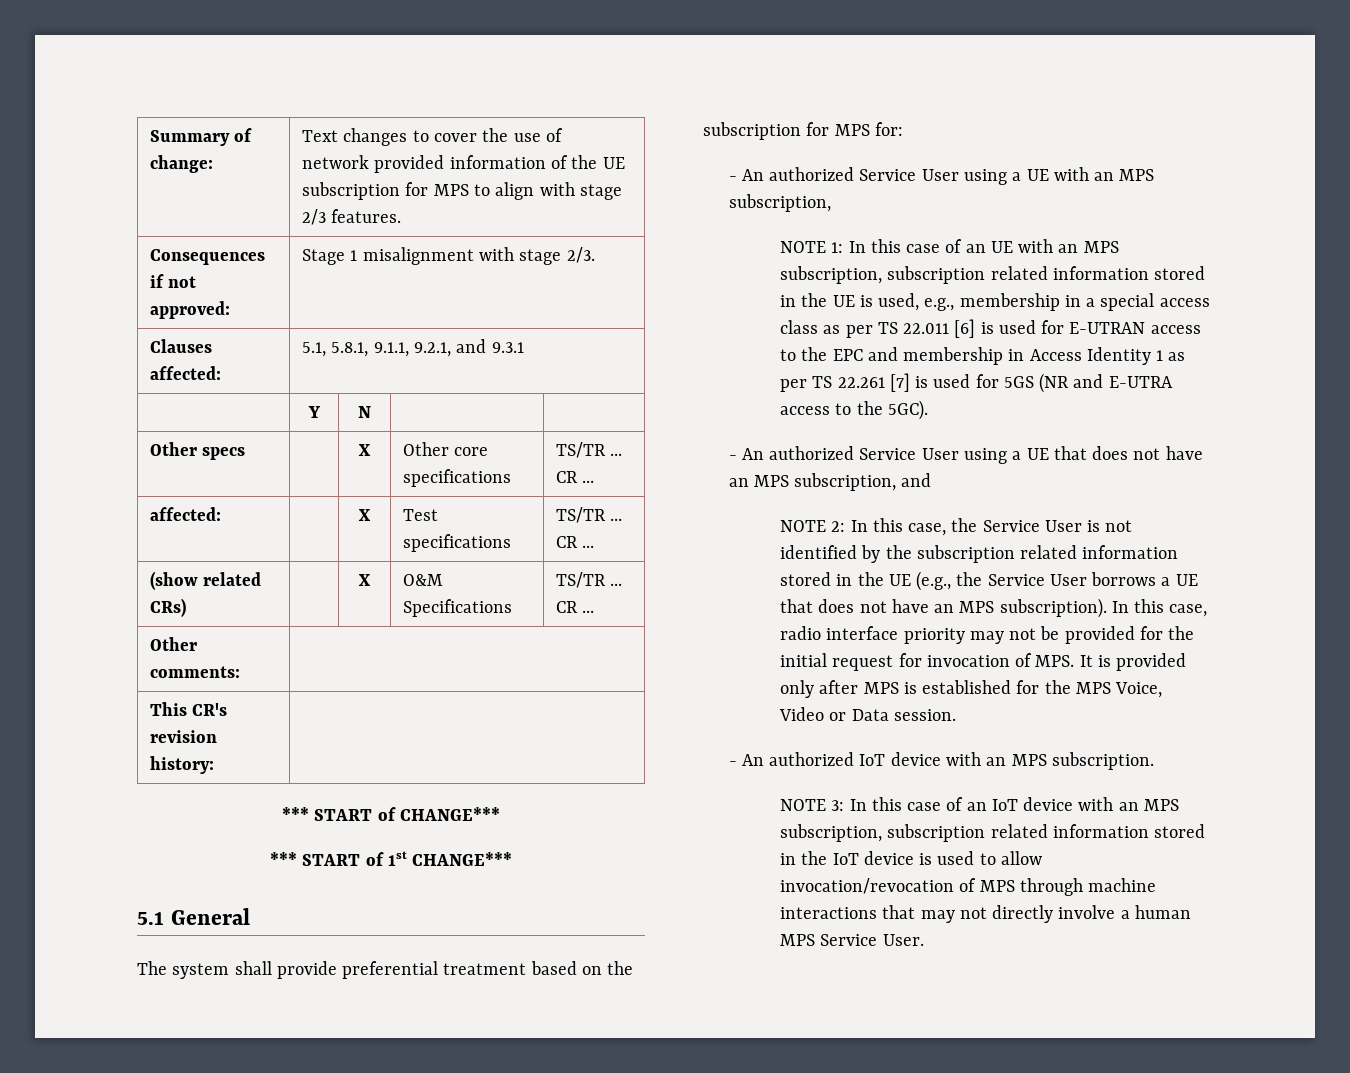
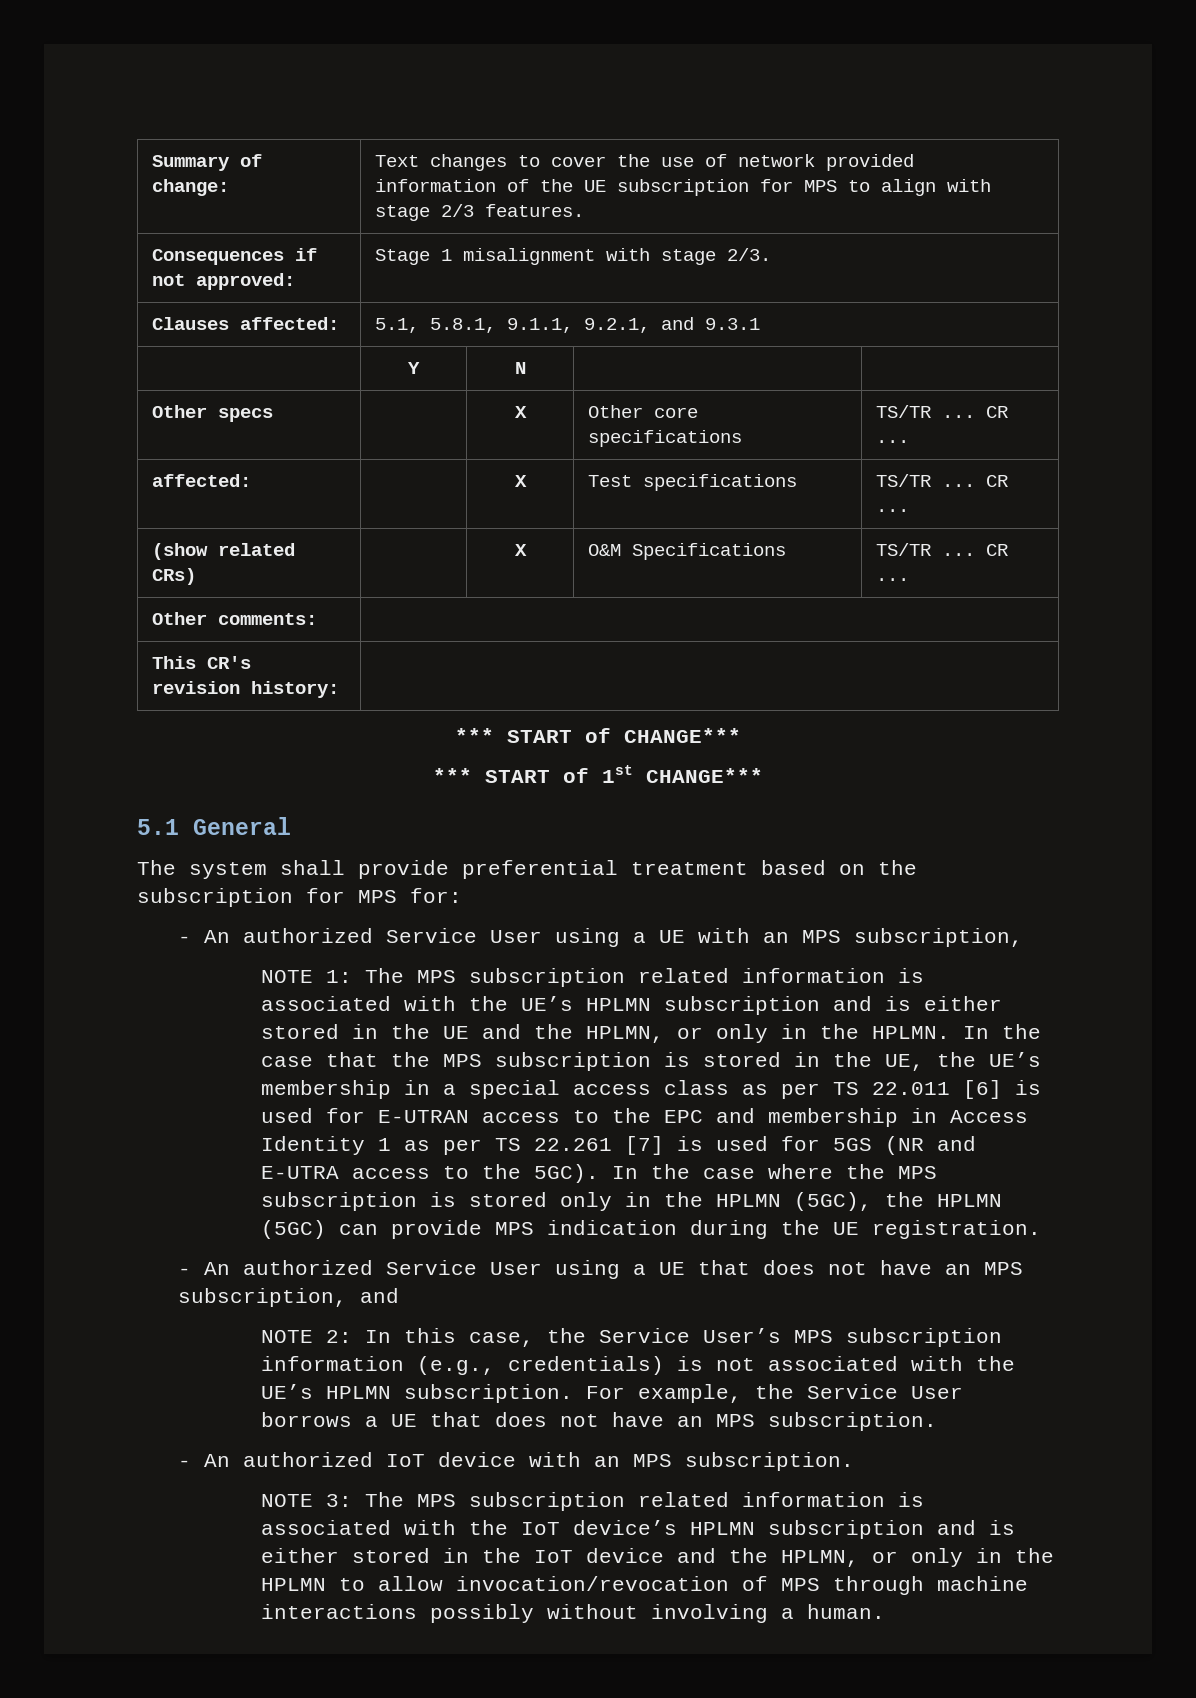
- NOTE 1: In this case of an UE with an MPS subscription, subscription related information stored in the UE is used, e.g., membership in a special access class as per TS 22.011 [6] is used for E-UTRAN access to the EPC and membership in Access Identity 1 as per TS 22.261 [7] is used for 5GS (NR and E-UTRA access to the 5GC).
+ NOTE 1: The MPS subscription related information is associated with the UE’s HPLMN subscription and is either stored in the UE and the HPLMN, or only in the HPLMN. In the case that the MPS subscription is stored in the UE, the UE’s membership in a special access class as per TS 22.011 [6] is used for E-UTRAN access to the EPC and membership in Access Identity 1 as per TS 22.261 [7] is used for 5GS (NR and E-UTRA access to the 5GC). In the case where the MPS subscription is stored only in the HPLMN (5GC), the HPLMN (5GC) can provide MPS indication during the UE registration.
- NOTE 2: In this case, the Service User is not identified by the subscription related information stored in the UE (e.g., the Service User borrows a UE that does not have an MPS subscription). In this case, radio interface priority may not be provided for the initial request for invocation of MPS. It is provided only after MPS is established for the MPS Voice, Video or Data session.
+ NOTE 2: In this case, the Service User’s MPS subscription information (e.g., credentials) is not associated with the UE’s HPLMN subscription. For example, the Service User borrows a UE that does not have an MPS subscription.
- NOTE 3: In this case of an IoT device with an MPS subscription, subscription related information stored in the IoT device is used to allow invocation/revocation of MPS through machine interactions that may not directly involve a human MPS Service User.
+ NOTE 3: The MPS subscription related information is associated with the IoT device’s HPLMN subscription and is either stored in the IoT device and the HPLMN, or only in the HPLMN to allow invocation/revocation of MPS through machine interactions possibly without involving a human.

